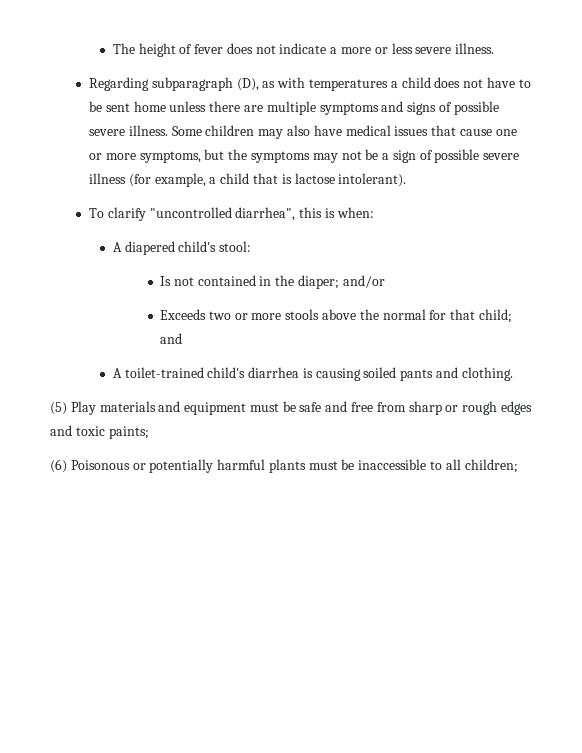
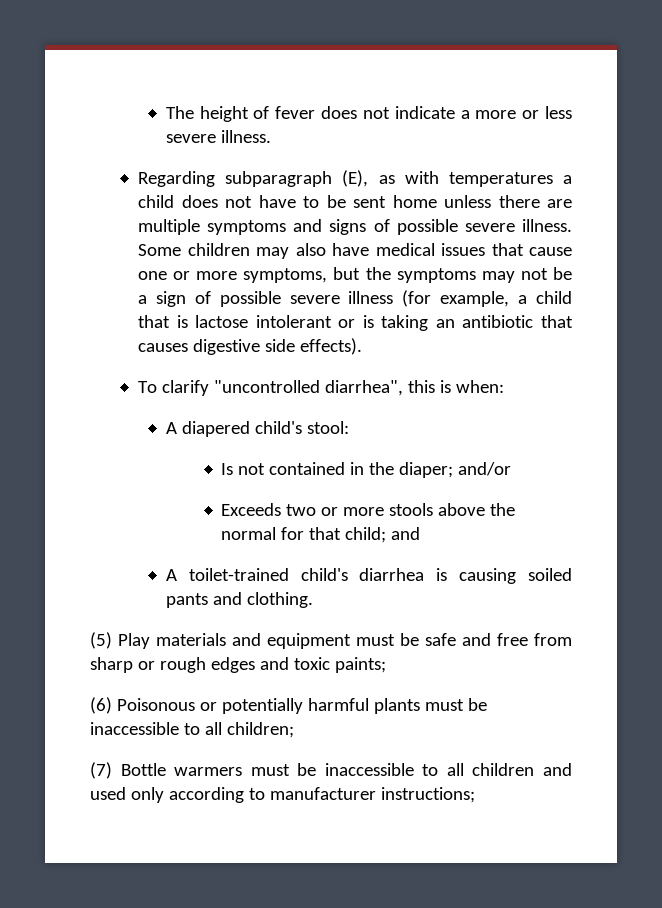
- Regarding subparagraph (D), as with temperatures a child does not have to be sent home unless there are multiple symptoms and signs of possible severe illness.
+ Regarding subparagraph (E), as with temperatures a child does not have to be sent home unless there are multiple symptoms and signs of possible severe illness.
- Some children may also have medical issues that cause one or more symptoms, but the symptoms may not be a sign of possible severe illness (for example, a child that is lactose intolerant).
+ Some children may also have medical issues that cause one or more symptoms, but the symptoms may not be a sign of possible severe illness (for example, a child that is lactose intolerant or is taking an antibiotic that causes digestive side effects).
+ (7) Bottle warmers must be inaccessible to all children and used only according to manufacturer instructions;

